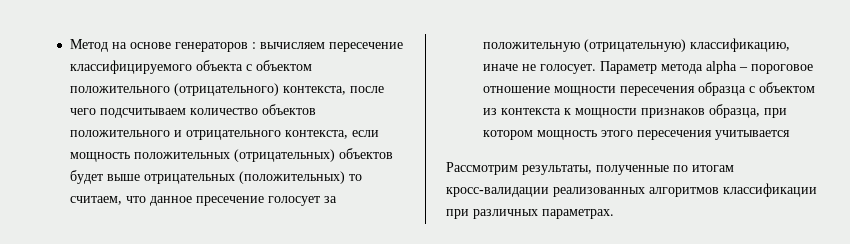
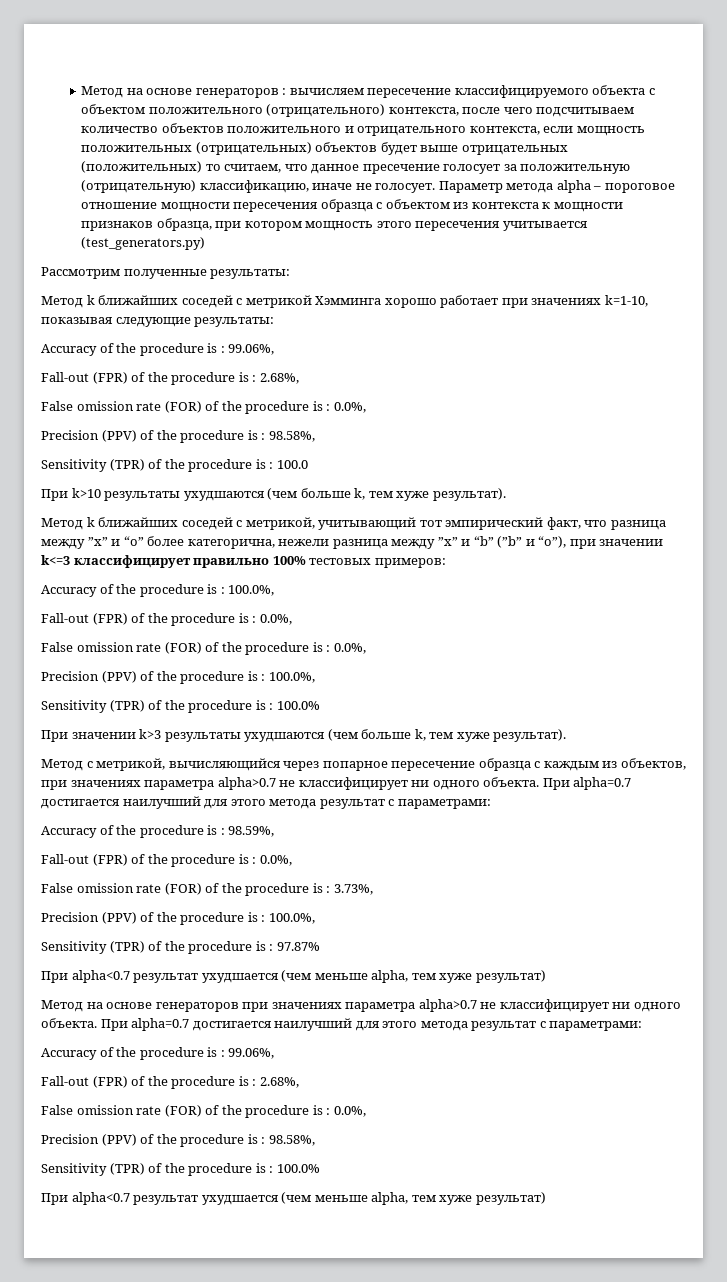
- Параметр метода alpha – пороговое отношение мощности пересечения образца с объектом из контекста к мощности признаков образца, при котором мощность этого пересечения учитывается
+ Параметр метода alpha – пороговое отношение мощности пересечения образца с объектом из контекста к мощности признаков образца, при котором мощность этого пересечения учитывается (test_generators.py)
- Рассмотрим результаты, полученные по итогам кросс-валидации реализованных алгоритмов классификации при различных параметрах.
+ Рассмотрим полученные результаты:
+ Метод k ближайших соседей с метрикой Хэмминга хорошо работает при значениях k=1-10, показывая следующие результаты:
+ Accuracy of the procedure is : 99.06%,
+ Fall-out (FPR) of the procedure is : 2.68%,
+ False omission rate (FOR) of the procedure is : 0.0%,
+ Precision (PPV) of the procedure is : 98.58%,
+ Sensitivity (TPR) of the procedure is : 100.0
+ При k>10 результаты ухудшаются (чем больше k, тем хуже результат).
+ Метод k ближайших соседей с метрикой, учитывающий тот эмпирический факт, что разница между ”x” и “o” более категорична, нежели разница между ”x” и “b” (”b” и “o”), при значении k<=3 классифицирует правильно 100% тестовых примеров:
+ Accuracy of the procedure is : 100.0%,
+ Fall-out (FPR) of the procedure is : 0.0%,
+ False omission rate (FOR) of the procedure is : 0.0%,
+ Precision (PPV) of the procedure is : 100.0%,
+ Sensitivity (TPR) of the procedure is : 100.0%
+ При значении k>3 результаты ухудшаются (чем больше k, тем хуже результат).
+ Метод с метрикой, вычисляющийся через попарное пересечение образца с каждым из объектов, при значениях параметра alpha>0.7 не классифицирует ни одного объекта. При alpha=0.7 достигается наилучший для этого метода результат с параметрами:
+ Accuracy of the procedure is : 98.59%,
+ Fall-out (FPR) of the procedure is : 0.0%,
+ False omission rate (FOR) of the procedure is : 3.73%,
+ Precision (PPV) of the procedure is : 100.0%,
+ Sensitivity (TPR) of the procedure is : 97.87%
+ При alpha<0.7 результат ухудшается (чем меньше alpha, тем хуже результат)
+ Метод на основе генераторов при значениях параметра alpha>0.7 не классифицирует ни одного объекта. При alpha=0.7 достигается наилучший для этого метода результат с параметрами:
+ Accuracy of the procedure is : 99.06%,
+ Fall-out (FPR) of the procedure is : 2.68%,
+ False omission rate (FOR) of the procedure is : 0.0%,
+ Precision (PPV) of the procedure is : 98.58%,
+ Sensitivity (TPR) of the procedure is : 100.0%
+ При alpha<0.7 результат ухудшается (чем меньше alpha, тем хуже результат)

